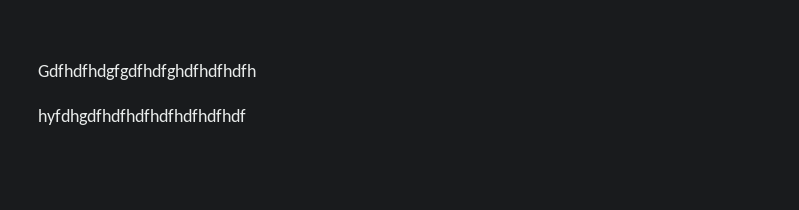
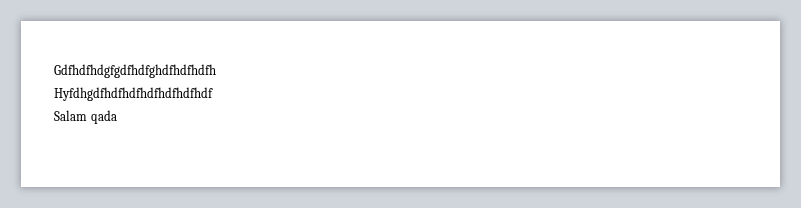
- hyfdhgdfhdfhdfhdfhdfhdfhdf
+ Hyfdhgdfhdfhdfhdfhdfhdfhdf
+ Salam qada

